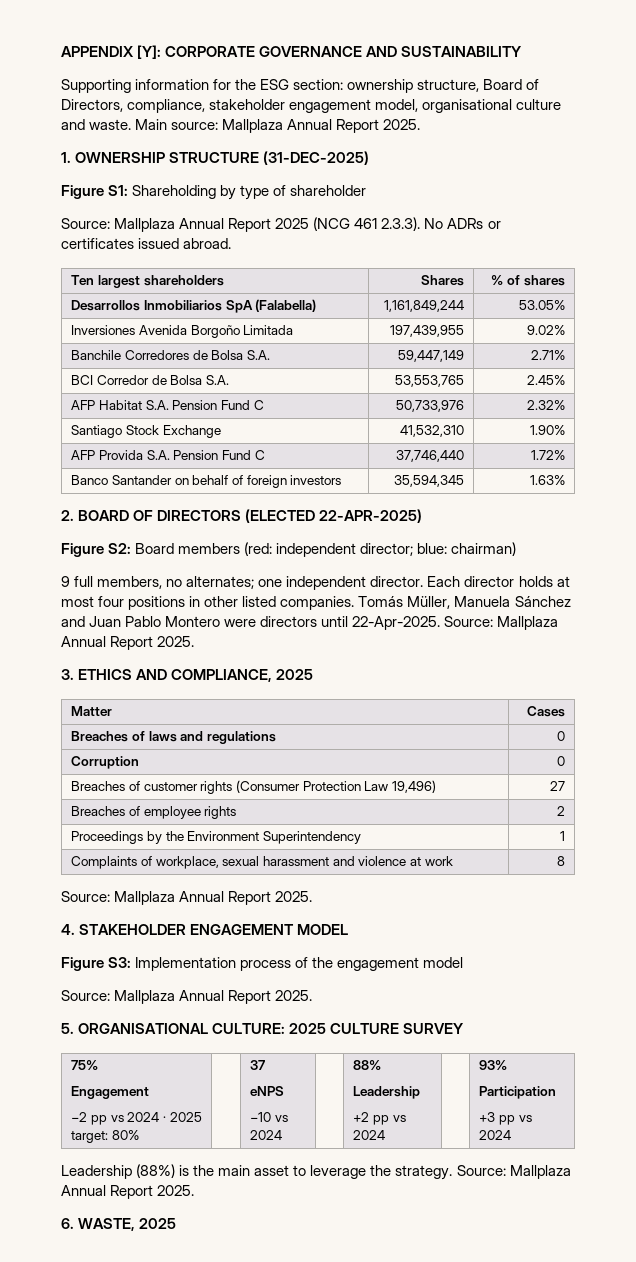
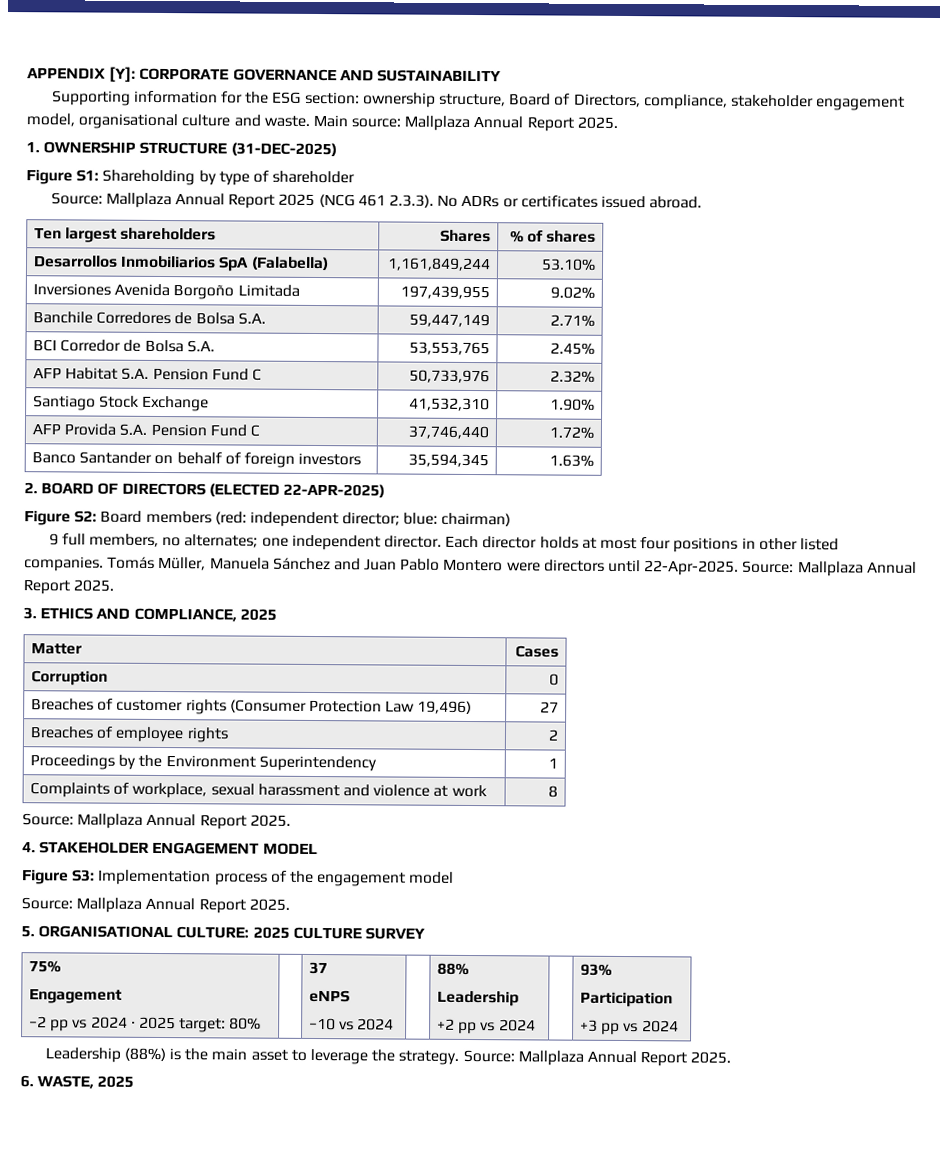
- Desarrollos Inmobiliarios SpA (Falabella) | 1,161,849,244 | 53.05%
+ Desarrollos Inmobiliarios SpA (Falabella) | 1,161,849,244 | 53.10%
- Breaches of laws and regulations | 0

